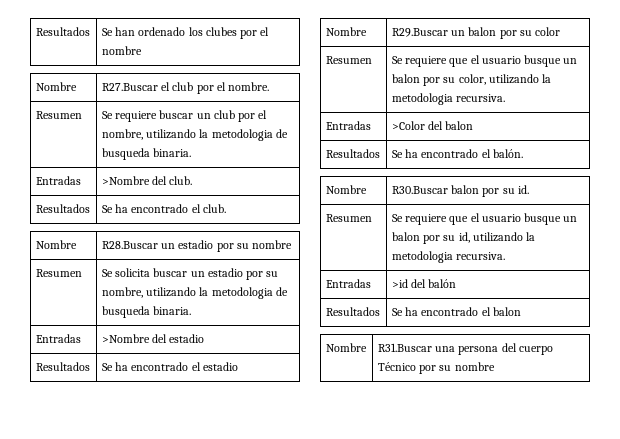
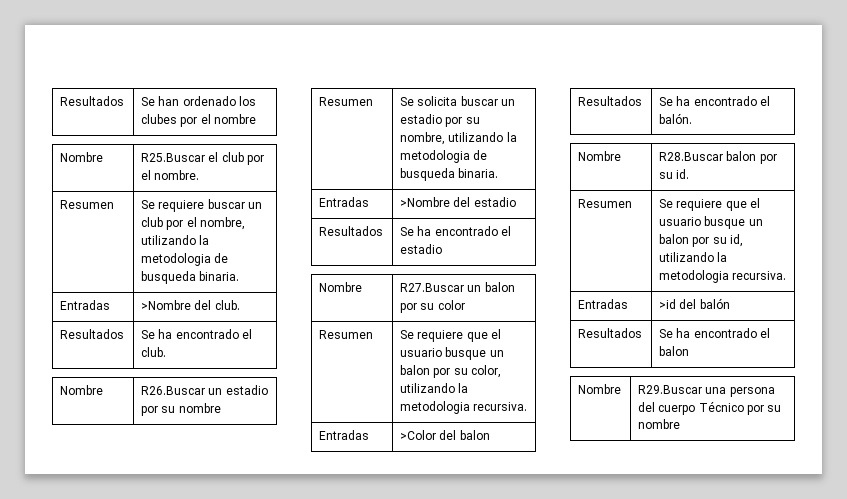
- Nombre | R27.Buscar el club por el nombre.
+ Nombre | R25.Buscar el club por el nombre.
- Nombre | R28.Buscar un estadio por su nombre
+ Nombre | R26.Buscar un estadio por su nombre
- Nombre | R29.Buscar un balon por su color
+ Nombre | R27.Buscar un balon por su color
- Nombre | R30.Buscar balon por su id.
+ Nombre | R28.Buscar balon por su id.
- Nombre | R31.Buscar una persona del cuerpo Técnico por su nombre
+ Nombre | R29.Buscar una persona del cuerpo Técnico por su nombre

